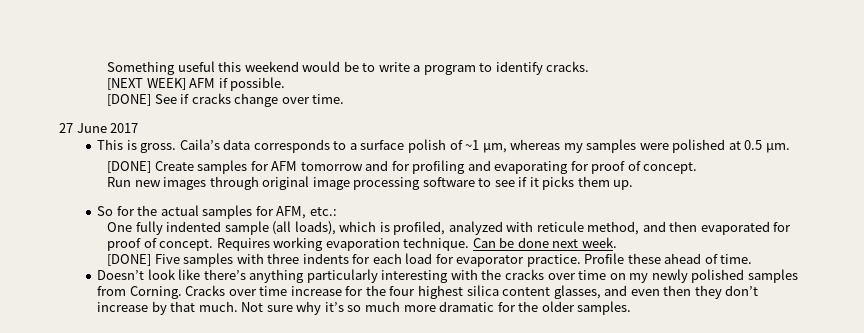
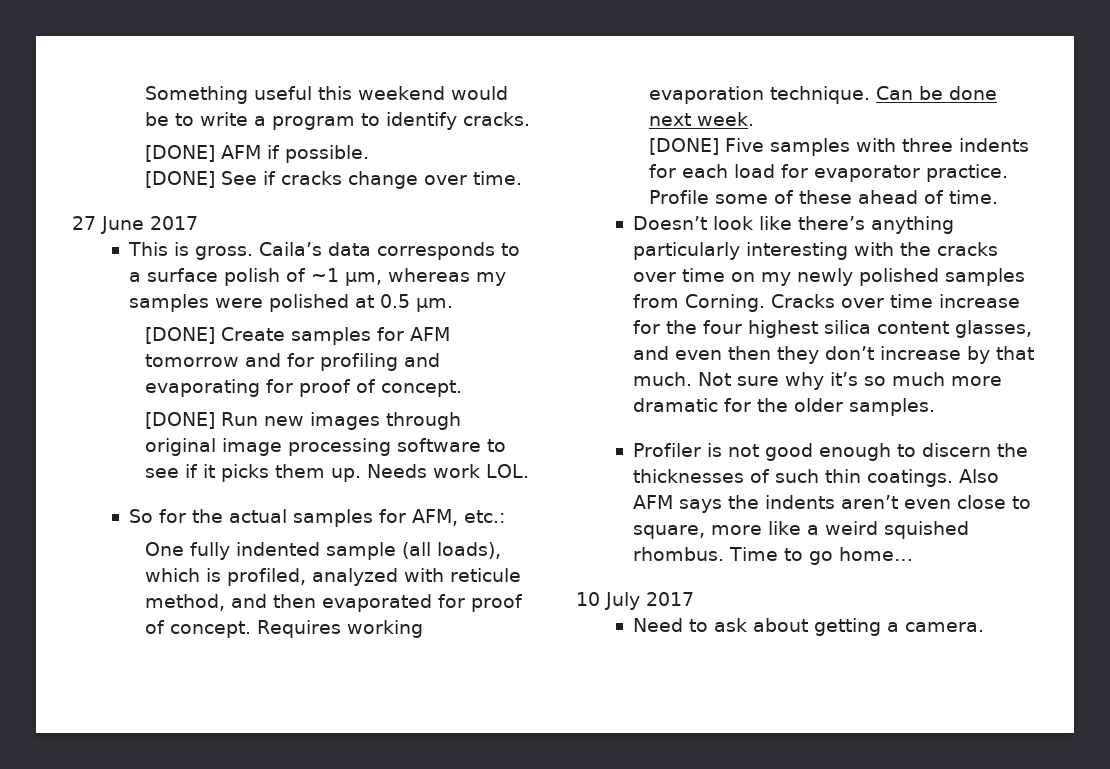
- [NEXT WEEK] AFM if possible.
+ [DONE] AFM if possible.
- Run new images through original image processing software to see if it picks them up.
+ [DONE] Run new images through original image processing software to see if it picks them up. Needs work LOL.
- Profile these ahead of time.
+ Profile some of these ahead of time.
+ Profiler is not good enough to discern the thicknesses of such thin coatings. Also AFM says the indents aren’t even close to square, more like a weird squished rhombus. Time to go home…
+ 10 July 2017
+ Need to ask about getting a camera.

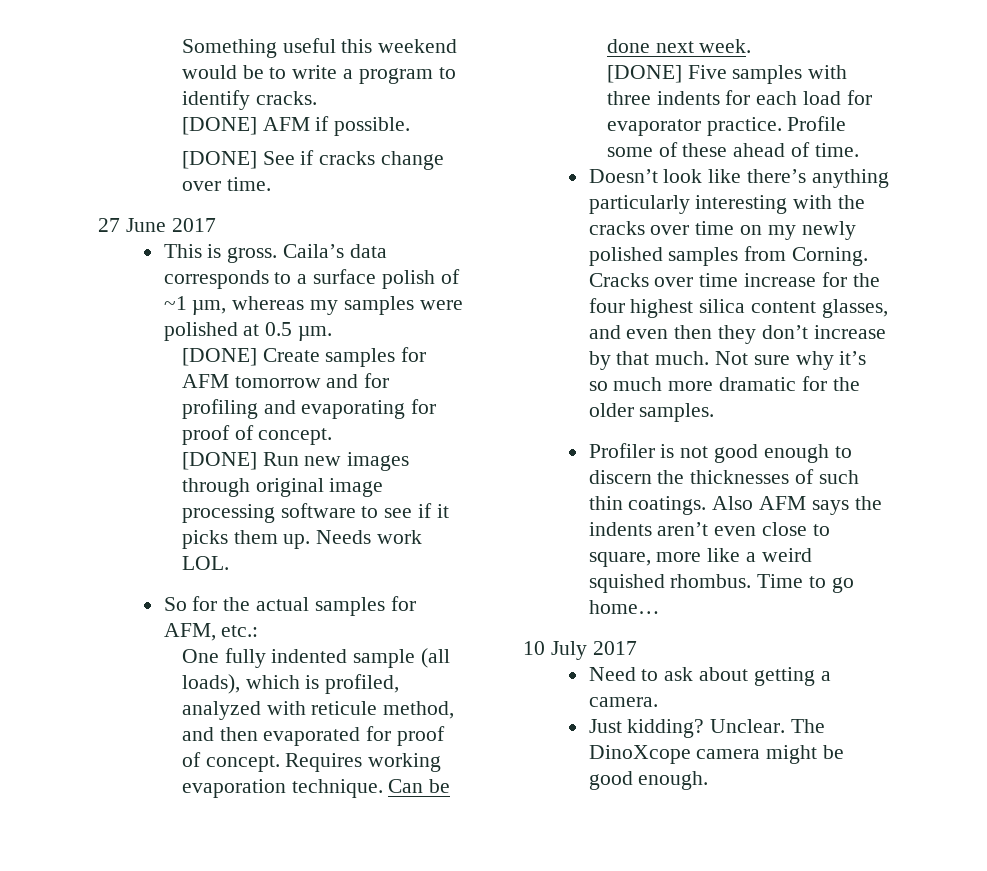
+ Just kidding? Unclear. The DinoXcope camera might be good enough.

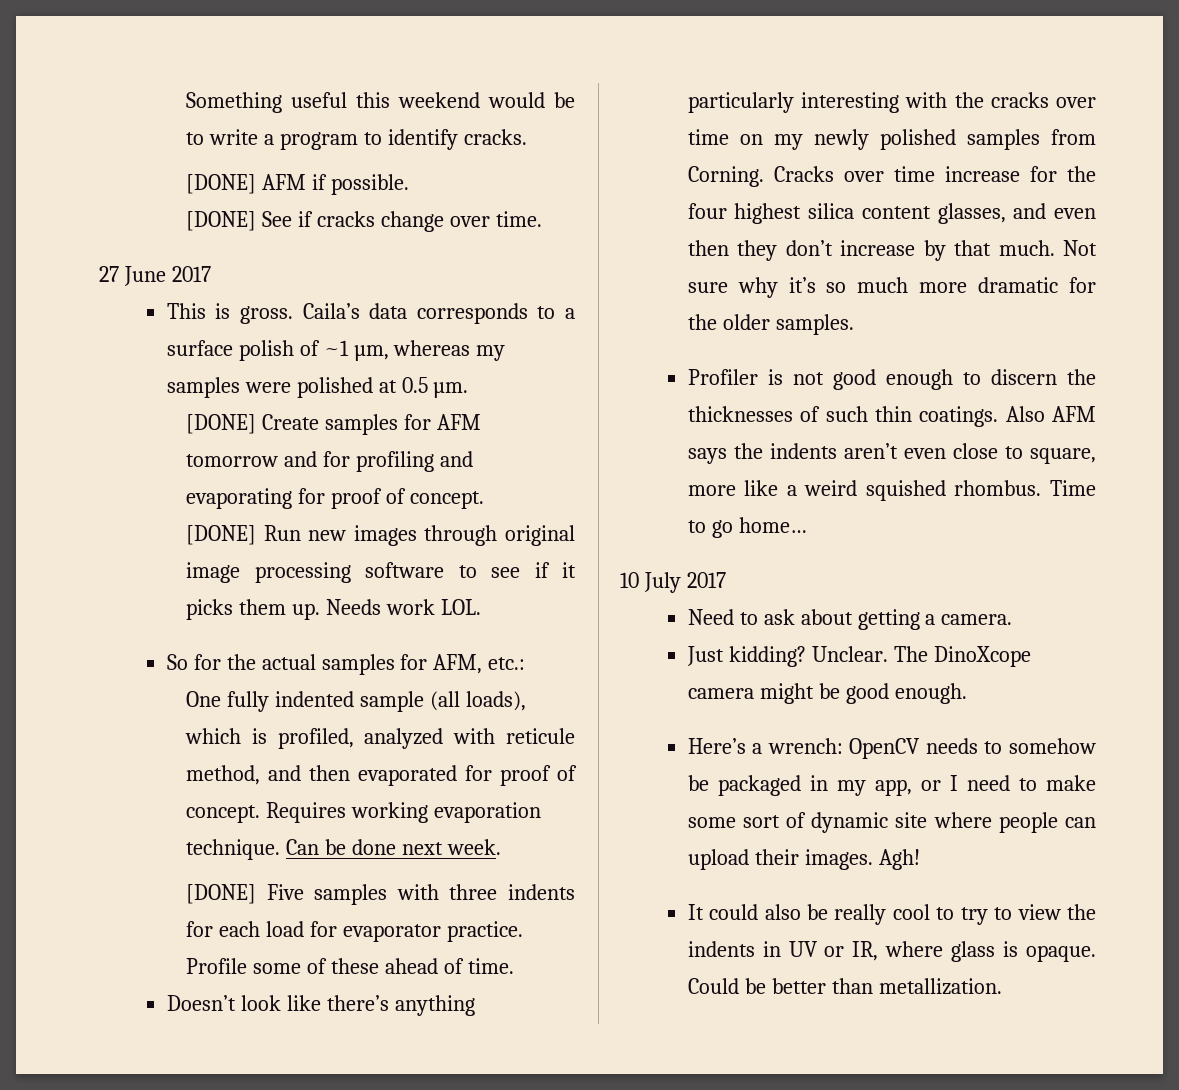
+ Here’s a wrench: OpenCV needs to somehow be packaged in my app, or I need to make some sort of dynamic site where people can upload their images. Agh!
+ It could also be really cool to try to view the indents in UV or IR, where glass is opaque. Could be better than metallization.

